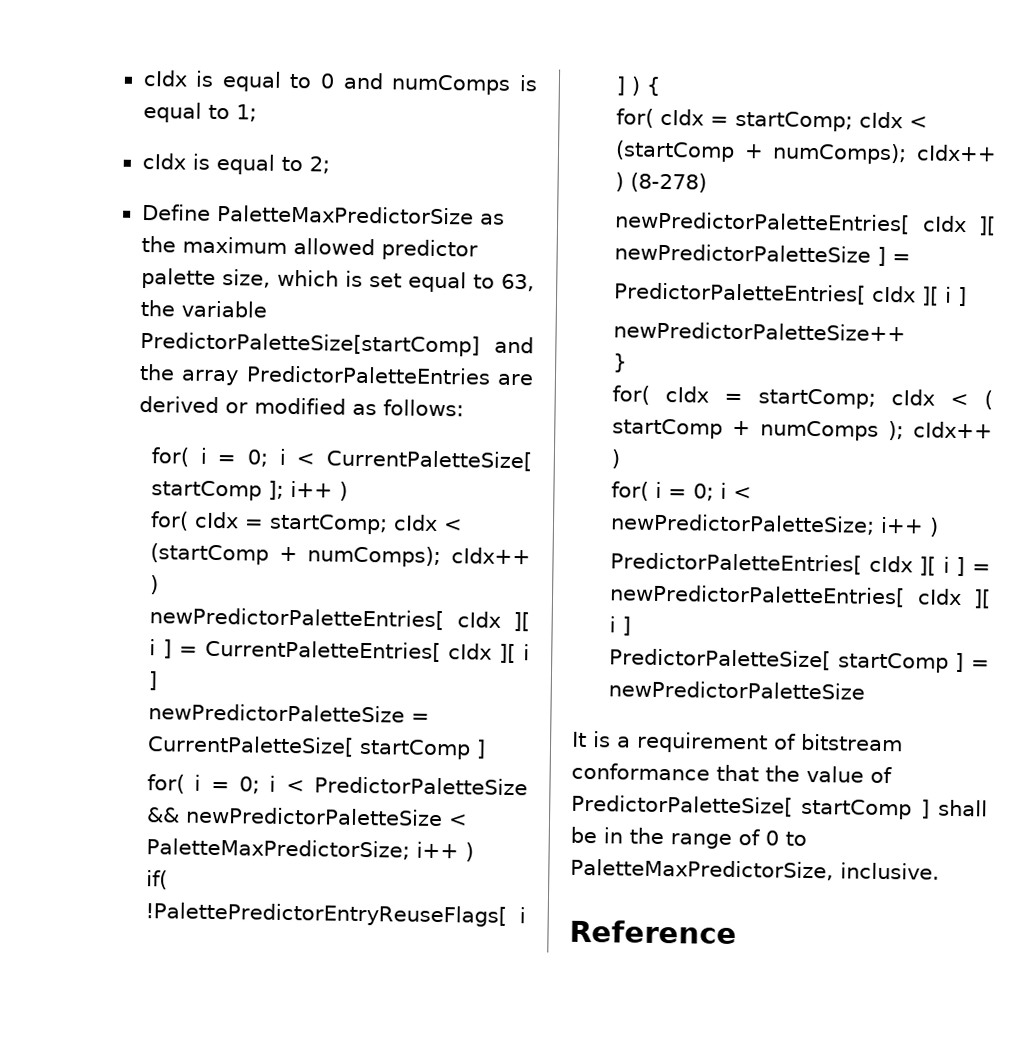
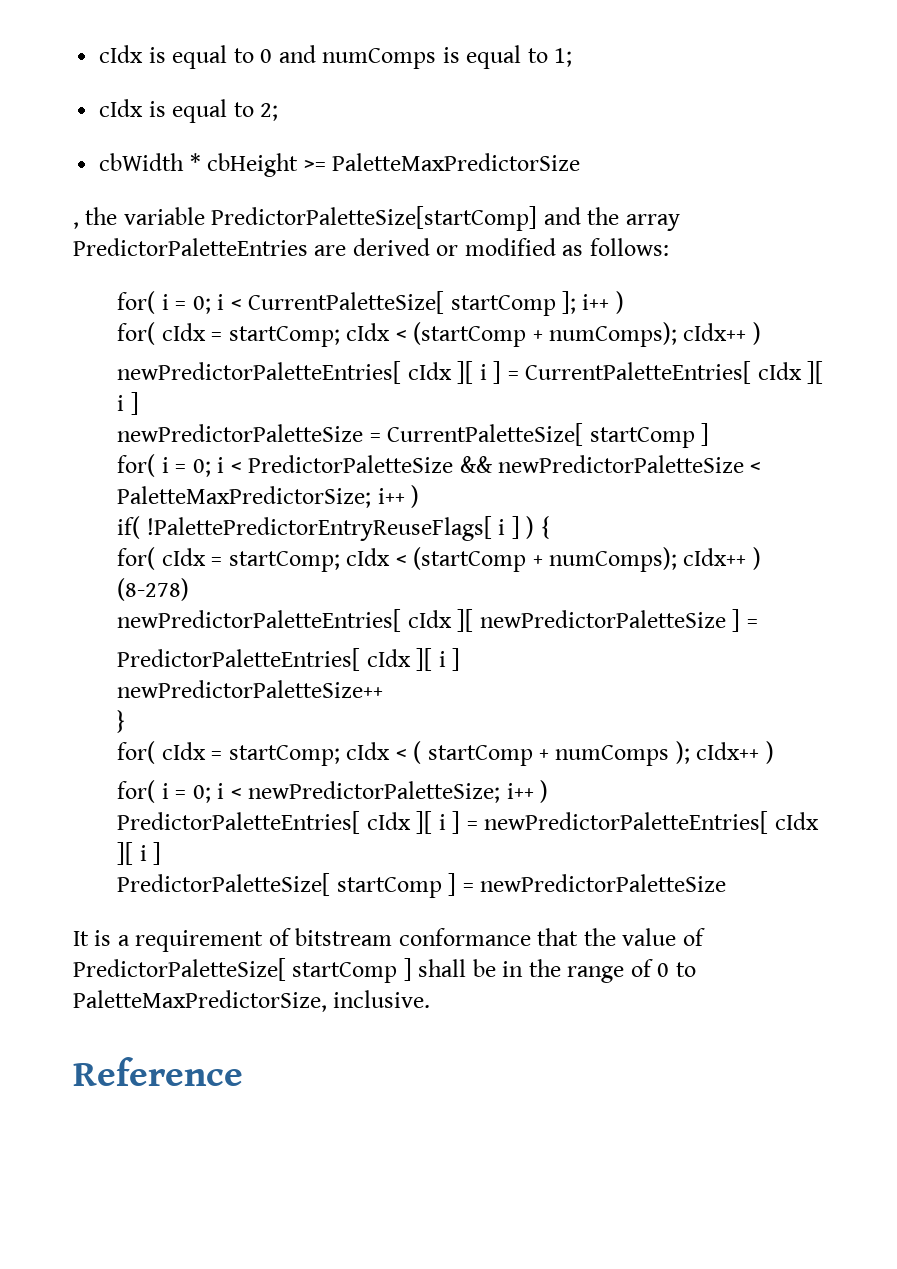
- Define PaletteMaxPredictorSize as the maximum allowed predictor palette size, which is set equal to 63, the variable PredictorPaletteSize[startComp] and the array PredictorPaletteEntries are derived or modified as follows:
+ cbWidth * cbHeight >= PaletteMaxPredictorSize
+ , the variable PredictorPaletteSize[startComp] and the array PredictorPaletteEntries are derived or modified as follows:

